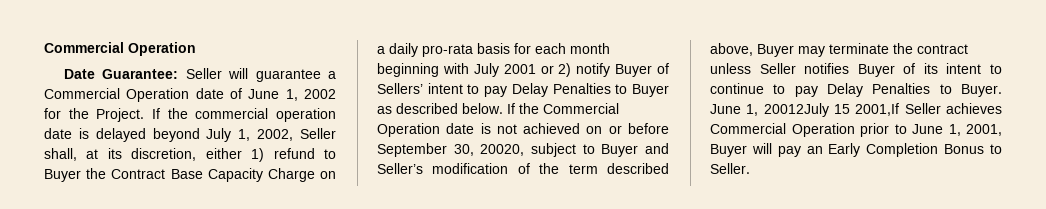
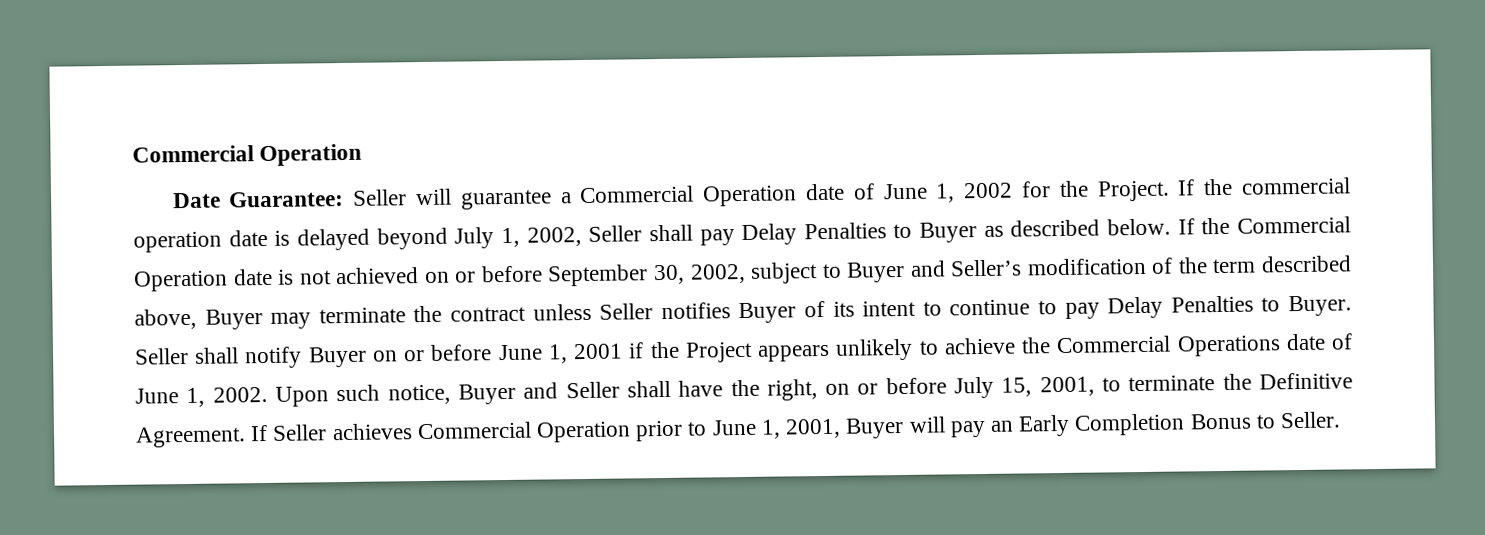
- If the commercial operation date is delayed beyond July 1, 2002, Seller shall, at its discretion, either 1) refund to Buyer the Contract Base Capacity Charge on a daily pro-rata basis for each month beginning with July 2001 or 2) notify Buyer of Sellers’ intent to pay Delay Penalties to Buyer as described below.
+ If the commercial operation date is delayed beyond July 1, 2002, Seller shall pay Delay Penalties to Buyer as described below.
- If the Commercial Operation date is not achieved on or before September 30, 20020, subject to Buyer and Seller’s modification of the term described above, Buyer may terminate the contract unless Seller notifies Buyer of its intent to continue to pay Delay Penalties to Buyer.
+ If the Commercial Operation date is not achieved on or before September 30, 2002, subject to Buyer and Seller’s modification of the term described above, Buyer may terminate the contract unless Seller notifies Buyer of its intent to continue to pay Delay Penalties to Buyer.
- June 1, 20012July 15 2001,If Seller achieves Commercial Operation prior to June 1, 2001, Buyer will pay an Early Completion Bonus to Seller.
+ Seller shall notify Buyer on or before June 1, 2001 if the Project appears unlikely to achieve the Commercial Operations date of June 1, 2002. Upon such notice, Buyer and Seller shall have the right, on or before July 15, 2001, to terminate the Definitive Agreement. If Seller achieves Commercial Operation prior to June 1, 2001, Buyer will pay an Early Completion Bonus to Seller.

